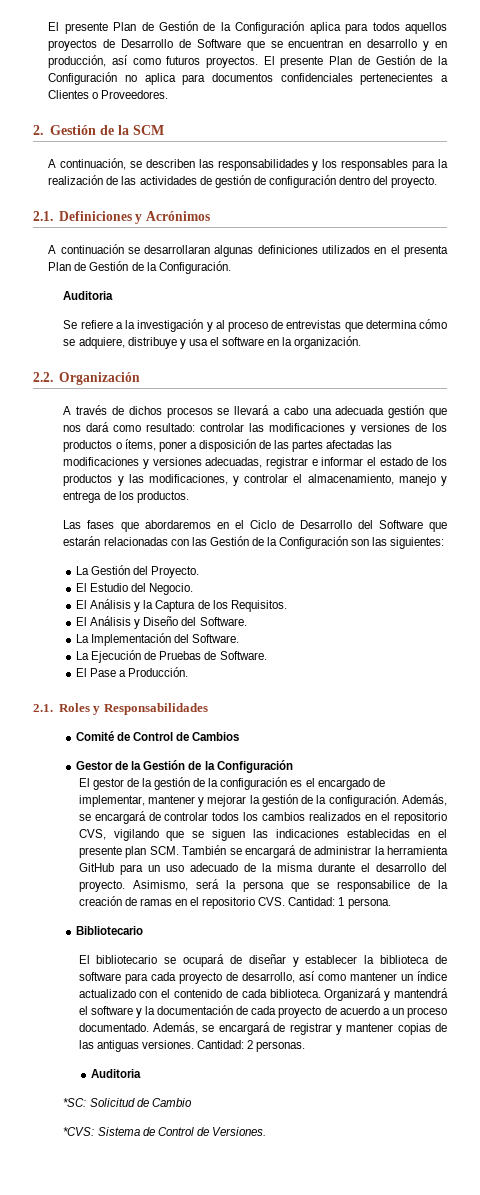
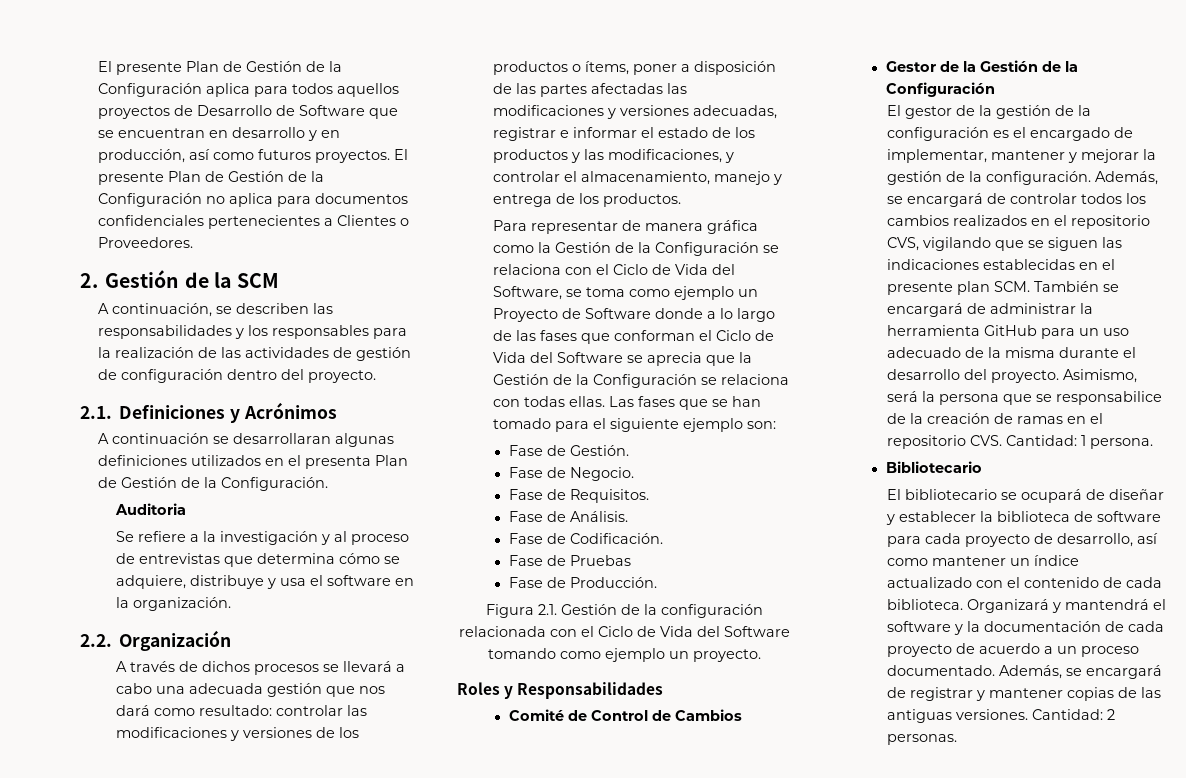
- Las fases que abordaremos en el Ciclo de Desarrollo del Software que estarán relacionadas con las Gestión de la Configuración son las siguientes:
- La Gestión del Proyecto.
- El Estudio del Negocio.
- El Análisis y la Captura de los Requisitos.
- El Análisis y Diseño del Software.
- La Implementación del Software.
- La Ejecución de Pruebas de Software.
- El Pase a Producción.
- 2.1. Roles y Responsabilidades
+ Para representar de manera gráfica como la Gestión de la Configuración se relaciona con el Ciclo de Vida del Software, se toma como ejemplo un Proyecto de Software donde a lo largo de las fases que conforman el Ciclo de Vida del Software se aprecia que la Gestión de la Configuración se relaciona con todas ellas. Las fases que se han tomado para el siguiente ejemplo son:
+ Fase de Gestión.
+ Fase de Negocio.
+ Fase de Requisitos.
+ Fase de Análisis.
+ Fase de Codificación.
+ Fase de Pruebas
+ Fase de Producción.
+ Figura 2.1. Gestión de la configuración relacionada con el Ciclo de Vida del Software tomando como ejemplo un proyecto.
+ Roles y Responsabilidades
  Cantidad: 2 personas.
- Auditoria
- *SC: Solicitud de Cambio
- *CVS: Sistema de Control de Versiones.

